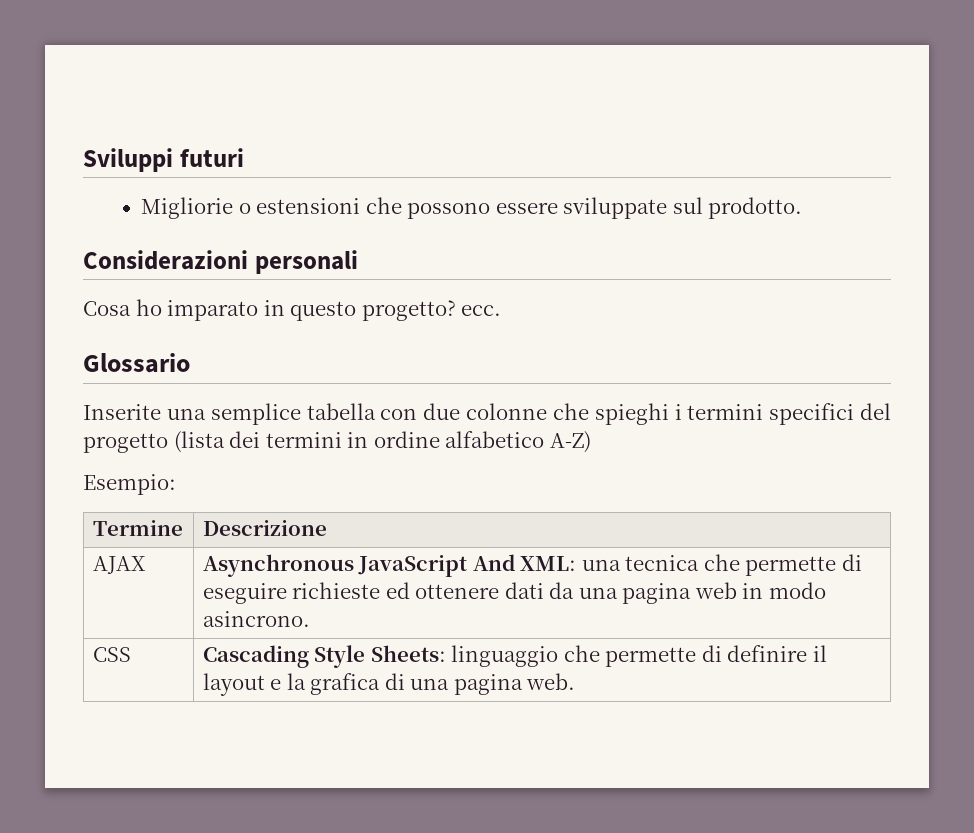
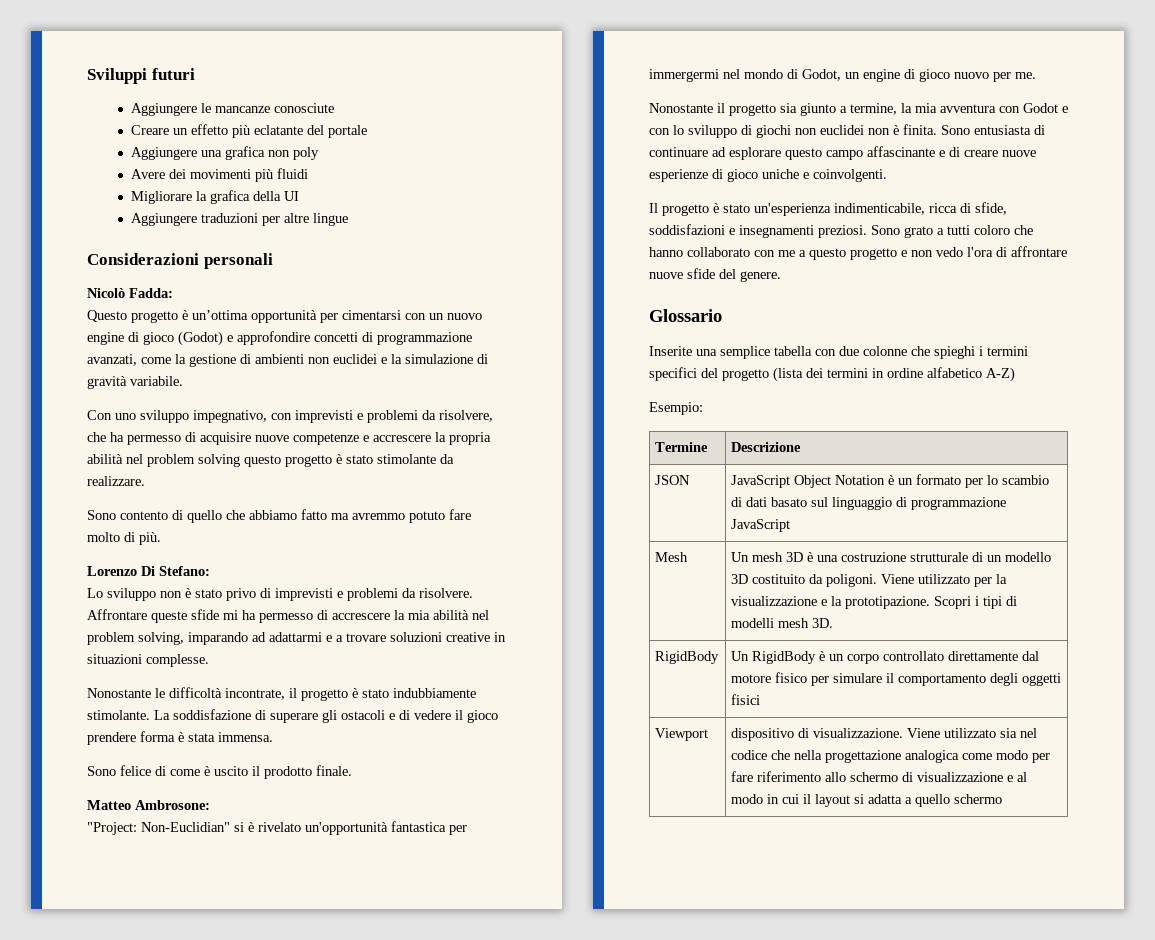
- Migliorie o estensioni che possono essere sviluppate sul prodotto.
+ Aggiungere le mancanze conosciute
+ Creare un effetto più eclatante del portale
+ Aggiungere una grafica non poly
+ Avere dei movimenti più fluidi
+ Migliorare la grafica della UI
+ Aggiungere traduzioni per altre lingue
  Considerazioni personali
- Cosa ho imparato in questo progetto? ecc.
+ Nicolò Fadda:
+ Questo progetto è un’ottima opportunità per cimentarsi con un nuovo engine di gioco (Godot) e approfondire concetti di programmazione avanzati, come la gestione di ambienti non euclidei e la simulazione di gravità variabile.
+ Con uno sviluppo impegnativo, con imprevisti e problemi da risolvere, che ha permesso di acquisire nuove competenze e accrescere la propria abilità nel problem solving questo progetto è stato stimolante da realizzare.
+ Sono contento di quello che abbiamo fatto ma avremmo potuto fare molto di più.
+ Lorenzo Di Stefano:
+ Lo sviluppo non è stato privo di imprevisti e problemi da risolvere. Affrontare queste sfide mi ha permesso di accrescere la mia abilità nel problem solving, imparando ad adattarmi e a trovare soluzioni creative in situazioni complesse.
+ Nonostante le difficoltà incontrate, il progetto è stato indubbiamente stimolante. La soddisfazione di superare gli ostacoli e di vedere il gioco prendere forma è stata immensa.
+ Sono felice di come è uscito il prodotto finale.
+ Matteo Ambrosone:
+ "Project: Non-Euclidian" si è rivelato un'opportunità fantastica per immergermi nel mondo di Godot, un engine di gioco nuovo per me.
+ Nonostante il progetto sia giunto a termine, la mia avventura con Godot e con lo sviluppo di giochi non euclidei non è finita. Sono entusiasta di continuare ad esplorare questo campo affascinante e di creare nuove esperienze di gioco uniche e coinvolgenti.
+ Il progetto è stato un'esperienza indimenticabile, ricca di sfide, soddisfazioni e insegnamenti preziosi. Sono grato a tutti coloro che hanno collaborato con me a questo progetto e non vedo l'ora di affrontare nuove sfide del genere.
- AJAX | Asynchronous JavaScript And XML: una tecnica che permette di eseguire richieste ed ottenere dati da una pagina web in modo asincrono.
- CSS | Cascading Style Sheets: linguaggio che permette di definire il layout e la grafica di una pagina web.
+ JSON | JavaScript Object Notation è un formato per lo scambio di dati basato sul linguaggio di programmazione JavaScript
+ Mesh | Un mesh 3D è una costruzione strutturale di un modello 3D costituito da poligoni. Viene utilizzato per la visualizzazione e la prototipazione. Scopri i tipi di modelli mesh 3D.
+ RigidBody | Un RigidBody è un corpo controllato direttamente dal motore fisico per simulare il comportamento degli oggetti fisici
+ Viewport | dispositivo di visualizzazione. Viene utilizzato sia nel codice che nella progettazione analogica come modo per fare riferimento allo schermo di visualizzazione e al modo in cui il layout si adatta a quello schermo

